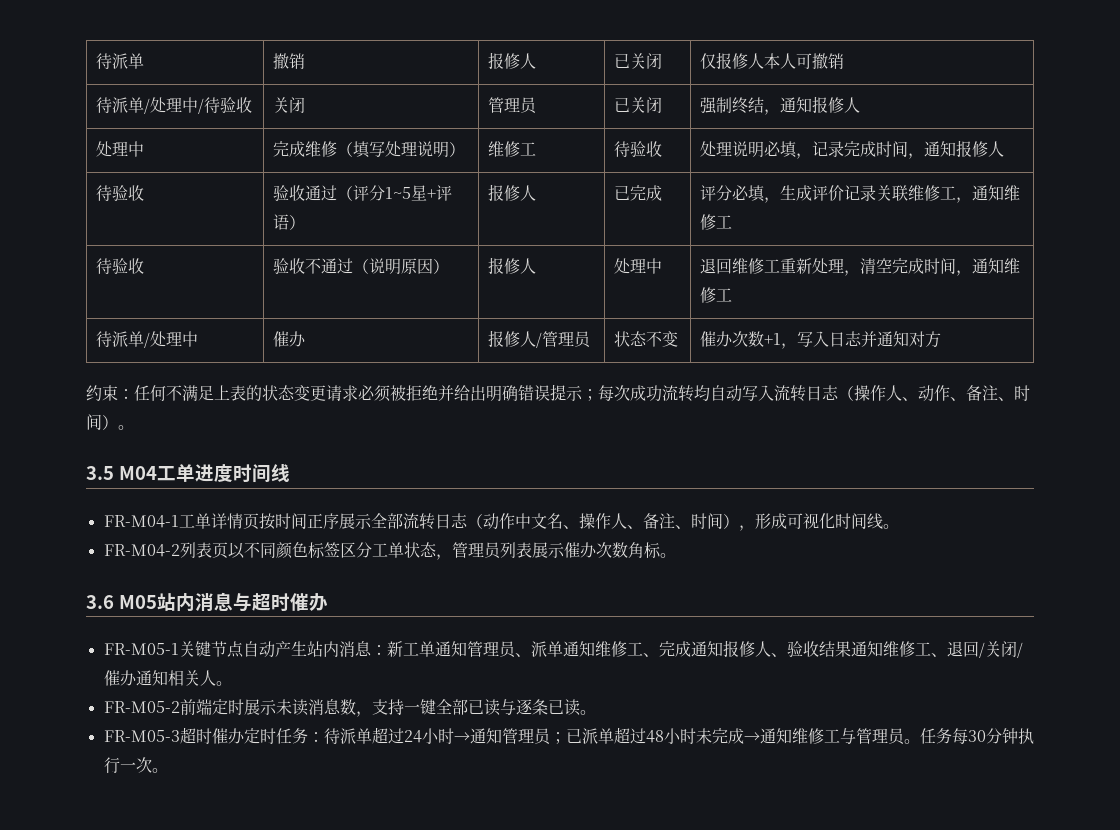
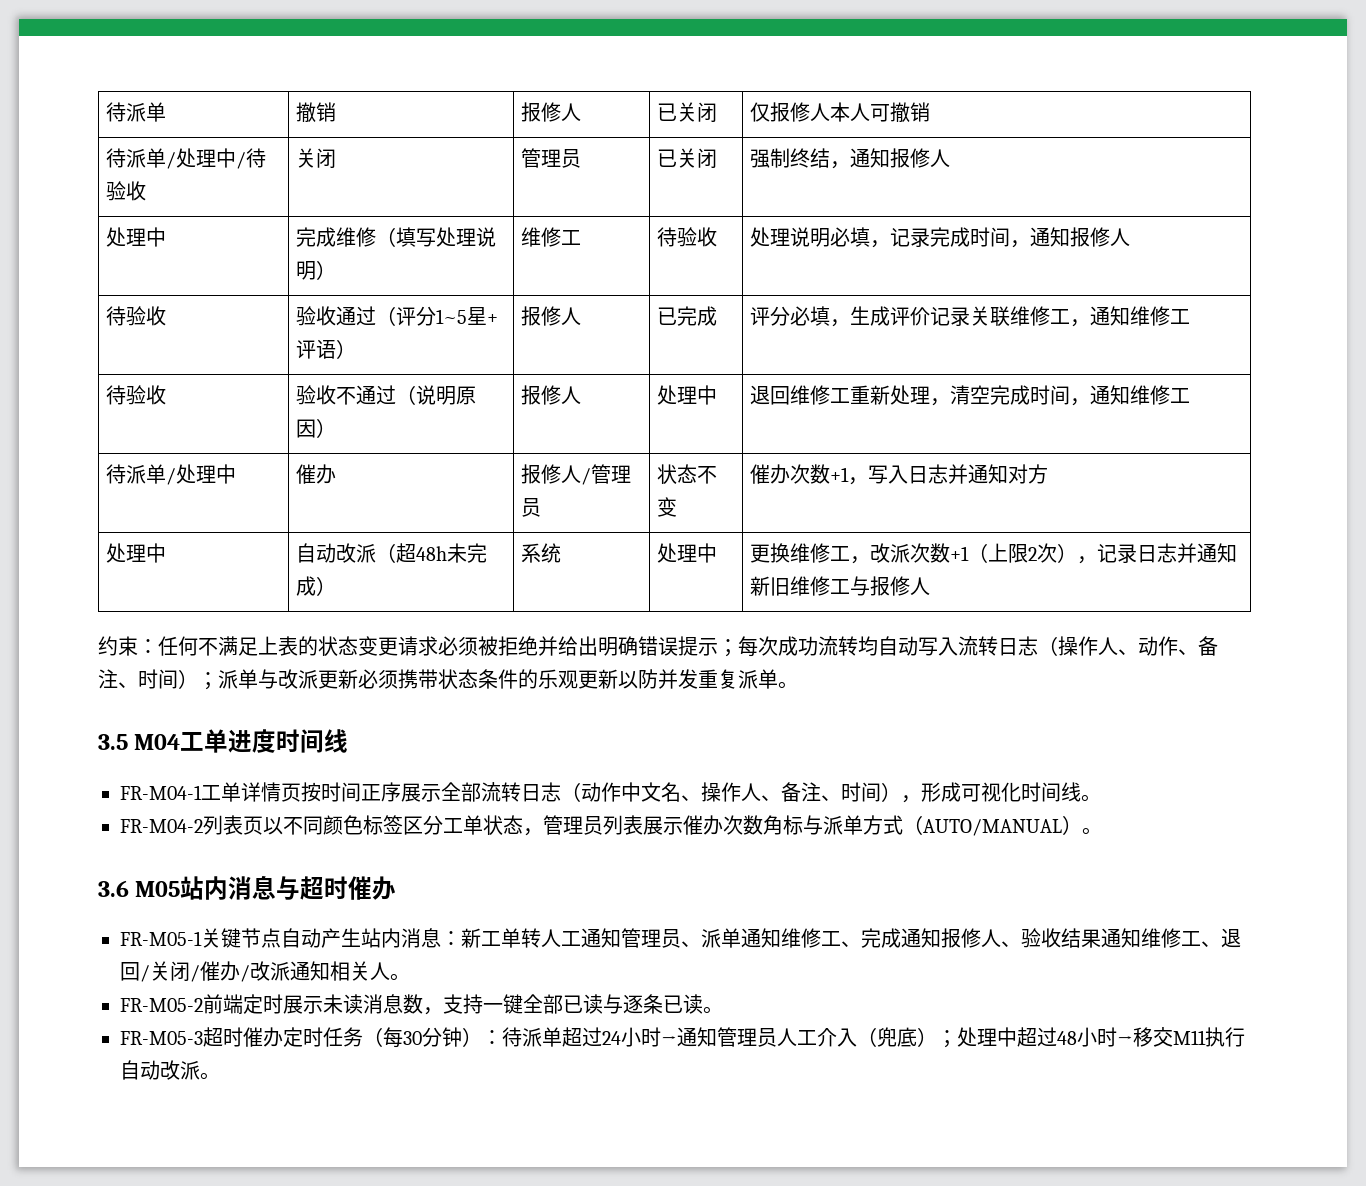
+ 处理中 | 自动改派（超48h未完成） | 系统 | 处理中 | 更换维修工，改派次数+1（上限2次），记录日志并通知新旧维修工与报修人
- 约束：任何不满足上表的状态变更请求必须被拒绝并给出明确错误提示；每次成功流转均自动写入流转日志（操作人、动作、备注、时间）。
+ 约束：任何不满足上表的状态变更请求必须被拒绝并给出明确错误提示；每次成功流转均自动写入流转日志（操作人、动作、备注、时间）；派单与改派更新必须携带状态条件的乐观更新以防并发重复派单。
- FR-M04-2列表页以不同颜色标签区分工单状态，管理员列表展示催办次数角标。
+ FR-M04-2列表页以不同颜色标签区分工单状态，管理员列表展示催办次数角标与派单方式（AUTO/MANUAL）。
- FR-M05-1关键节点自动产生站内消息：新工单通知管理员、派单通知维修工、完成通知报修人、验收结果通知维修工、退回/关闭/催办通知相关人。
+ FR-M05-1关键节点自动产生站内消息：新工单转人工通知管理员、派单通知维修工、完成通知报修人、验收结果通知维修工、退回/关闭/催办/改派通知相关人。
- FR-M05-3超时催办定时任务：待派单超过24小时→通知管理员；已派单超过48小时未完成→通知维修工与管理员。任务每30分钟执行一次。
+ FR-M05-3超时催办定时任务（每30分钟）：待派单超过24小时→通知管理员人工介入（兜底）；处理中超过48小时→移交M11执行自动改派。

